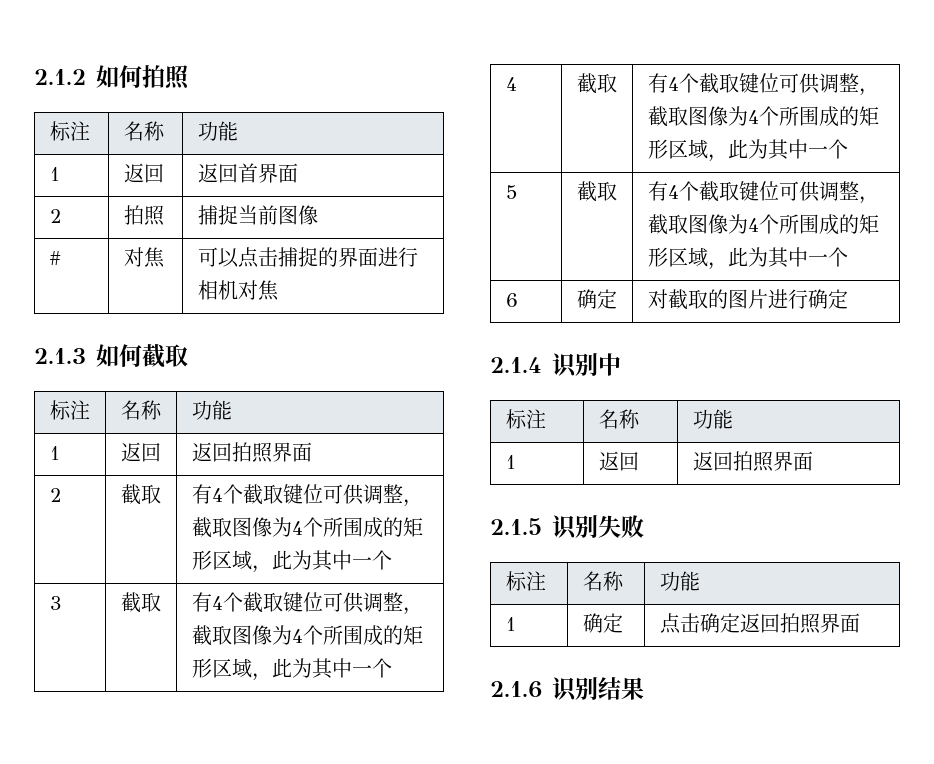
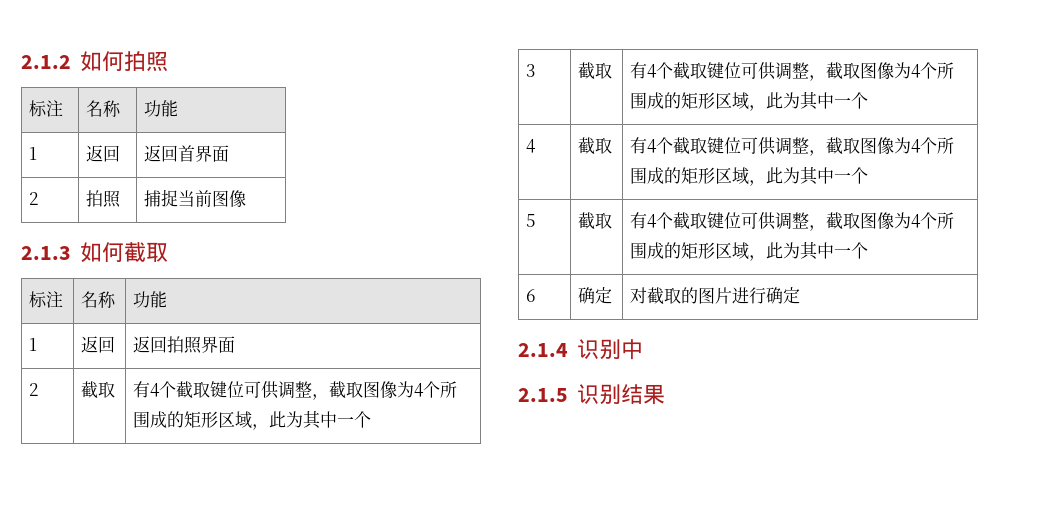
- # | 对焦 | 可以点击捕捉的界面进行相机对焦
  2.1.4识别中
- 标注 | 名称 | 功能
- 1 | 返回 | 返回拍照界面
- 2.1.5识别失败
- 标注 | 名称 | 功能
- 1 | 确定 | 点击确定返回拍照界面
- 2.1.6识别结果
+ 2.1.5识别结果

